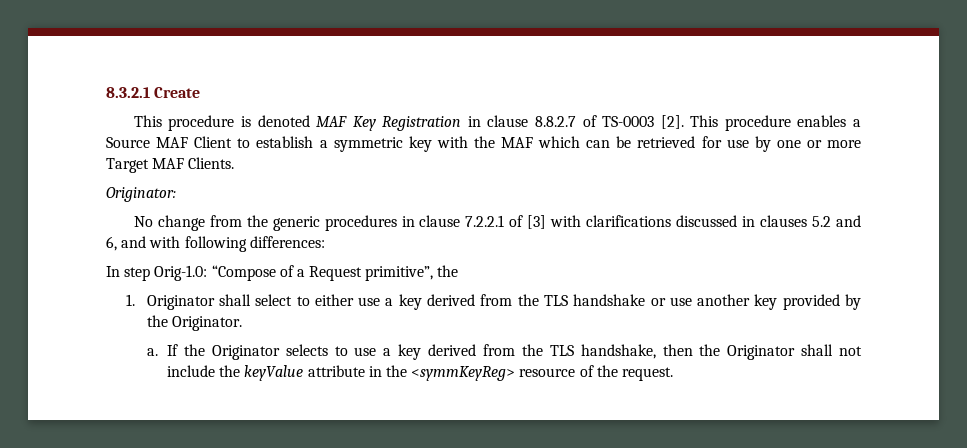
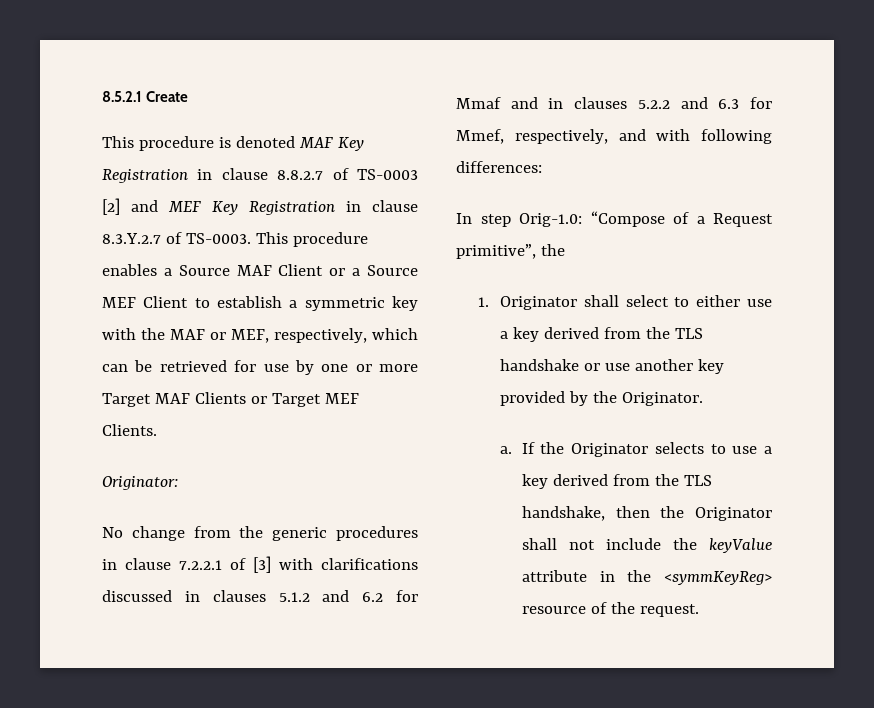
- 8.3.2.1 Create
+ 8.5.2.1 Create
- This procedure is denoted MAF Key Registration in clause 8.8.2.7 of TS-0003 [2].
+ This procedure is denoted MAF Key Registration in clause 8.8.2.7 of TS-0003 [2] and MEF Key Registration in clause 8.3.Y.2.7 of TS-0003.
- This procedure enables a Source MAF Client to establish a symmetric key with the MAF which can be retrieved for use by one or more Target MAF Clients.
+ This procedure enables a Source MAF Client or a Source MEF Client to establish a symmetric key with the MAF or MEF, respectively, which can be retrieved for use by one or more Target MAF Clients or Target MEF Clients.
- No change from the generic procedures in clause 7.2.2.1 of [3] with clarifications discussed in clauses 5.2 and 6, and with following differences:
+ No change from the generic procedures in clause 7.2.2.1 of [3] with clarifications discussed in clauses 5.1.2 and 6.2 for Mmaf and in clauses 5.2.2 and 6.3 for Mmef, respectively, and with following differences:

